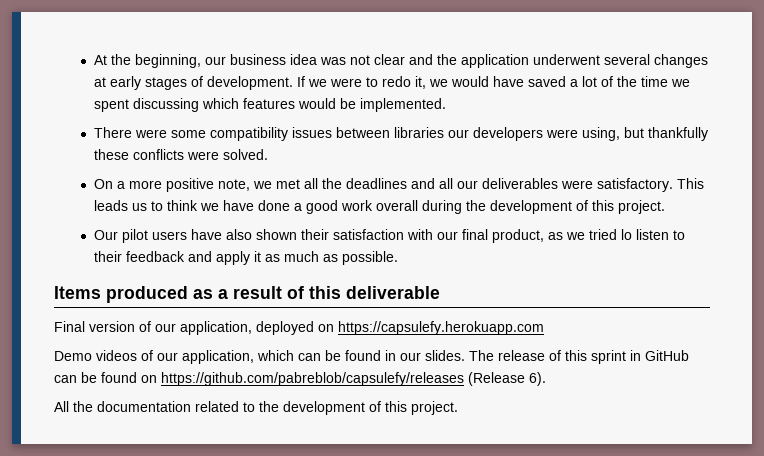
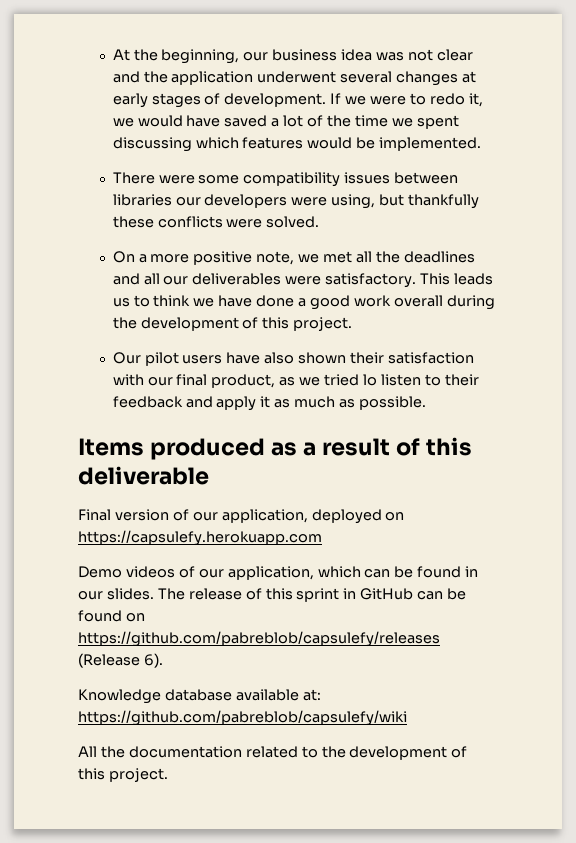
+ Knowledge database available at: https://github.com/pabreblob/capsulefy/wiki

